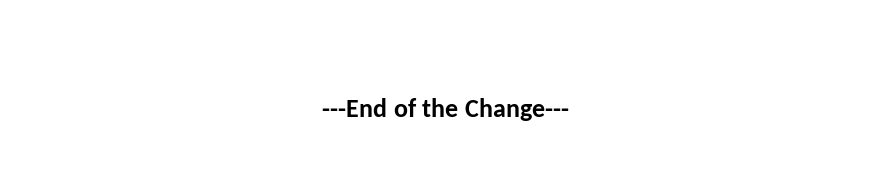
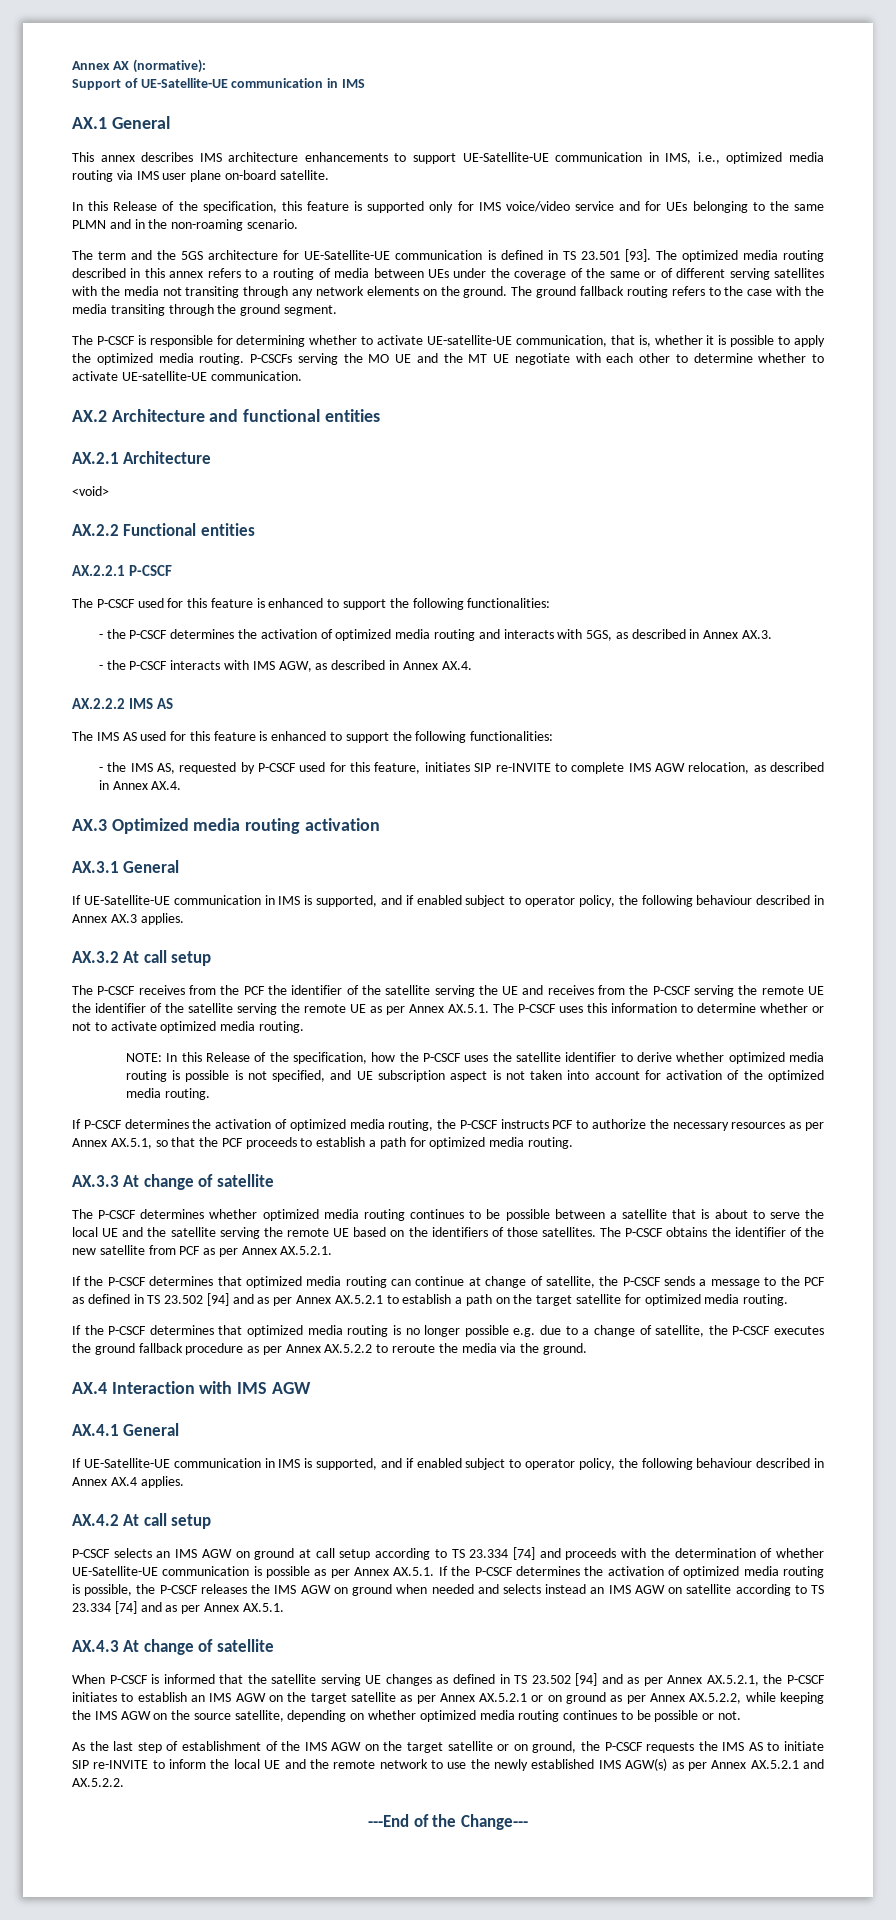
+ Annex AX (normative):
+ Support of UE-Satellite-UE communication in IMS
+ AX.1 General
+ This annex describes IMS architecture enhancements to support UE-Satellite-UE communication in IMS, i.e., optimized media routing via IMS user plane on-board satellite.
+ In this Release of the specification, this feature is supported only for IMS voice/video service and for UEs belonging to the same PLMN and in the non-roaming scenario.
+ The term and the 5GS architecture for UE-Satellite-UE communication is defined in TS 23.501 [93]. The optimized media routing described in this annex refers to a routing of media between UEs under the coverage of the same or of different serving satellites with the media not transiting through any network elements on the ground. The ground fallback routing refers to the case with the media transiting through the ground segment.
+ The P-CSCF is responsible for determining whether to activate UE-satellite-UE communication, that is, whether it is possible to apply the optimized media routing. P-CSCFs serving the MO UE and the MT UE negotiate with each other to determine whether to activate UE-satellite-UE communication.
+ AX.2 Architecture and functional entities
+ AX.2.1 Architecture
+ <void>
+ AX.2.2 Functional entities
+ AX.2.2.1 P-CSCF
+ The P-CSCF used for this feature is enhanced to support the following functionalities:
+ - the P-CSCF determines the activation of optimized media routing and interacts with 5GS, as described in Annex AX.3.
+ - the P-CSCF interacts with IMS AGW, as described in Annex AX.4.
+ AX.2.2.2 IMS AS
+ The IMS AS used for this feature is enhanced to support the following functionalities:
+ - the IMS AS, requested by P-CSCF used for this feature, initiates SIP re-INVITE to complete IMS AGW relocation, as described in Annex AX.4.
+ AX.3 Optimized media routing activation
+ AX.3.1 General
+ If UE-Satellite-UE communication in IMS is supported, and if enabled subject to operator policy, the following behaviour described in Annex AX.3 applies.
+ AX.3.2 At call setup
+ The P-CSCF receives from the PCF the identifier of the satellite serving the UE and receives from the P-CSCF serving the remote UE the identifier of the satellite serving the remote UE as per Annex AX.5.1. The P-CSCF uses this information to determine whether or not to activate optimized media routing.
+ NOTE: In this Release of the specification, how the P-CSCF uses the satellite identifier to derive whether optimized media routing is possible is not specified, and UE subscription aspect is not taken into account for activation of the optimized media routing.
+ If P-CSCF determines the activation of optimized media routing, the P-CSCF instructs PCF to authorize the necessary resources as per Annex AX.5.1, so that the PCF proceeds to establish a path for optimized media routing.
+ AX.3.3 At change of satellite
+ The P-CSCF determines whether optimized media routing continues to be possible between a satellite that is about to serve the local UE and the satellite serving the remote UE based on the identifiers of those satellites. The P-CSCF obtains the identifier of the new satellite from PCF as per Annex AX.5.2.1.
+ If the P-CSCF determines that optimized media routing can continue at change of satellite, the P-CSCF sends a message to the PCF as defined in TS 23.502 [94] and as per Annex AX.5.2.1 to establish a path on the target satellite for optimized media routing.
+ If the P-CSCF determines that optimized media routing is no longer possible e.g. due to a change of satellite, the P-CSCF executes the ground fallback procedure as per Annex AX.5.2.2 to reroute the media via the ground.
+ AX.4 Interaction with IMS AGW
+ AX.4.1 General
+ If UE-Satellite-UE communication in IMS is supported, and if enabled subject to operator policy, the following behaviour described in Annex AX.4 applies.
+ AX.4.2 At call setup
+ P-CSCF selects an IMS AGW on ground at call setup according to TS 23.334 [74] and proceeds with the determination of whether UE-Satellite-UE communication is possible as per Annex AX.5.1. If the P-CSCF determines the activation of optimized media routing is possible, the P-CSCF releases the IMS AGW on ground when needed and selects instead an IMS AGW on satellite according to TS 23.334 [74] and as per Annex AX.5.1.
+ AX.4.3 At change of satellite
+ When P-CSCF is informed that the satellite serving UE changes as defined in TS 23.502 [94] and as per Annex AX.5.2.1, the P-CSCF initiates to establish an IMS AGW on the target satellite as per Annex AX.5.2.1 or on ground as per Annex AX.5.2.2, while keeping the IMS AGW on the source satellite, depending on whether optimized media routing continues to be possible or not.
+ As the last step of establishment of the IMS AGW on the target satellite or on ground, the P-CSCF requests the IMS AS to initiate SIP re-INVITE to inform the local UE and the remote network to use the newly established IMS AGW(s) as per Annex AX.5.2.1 and AX.5.2.2.

